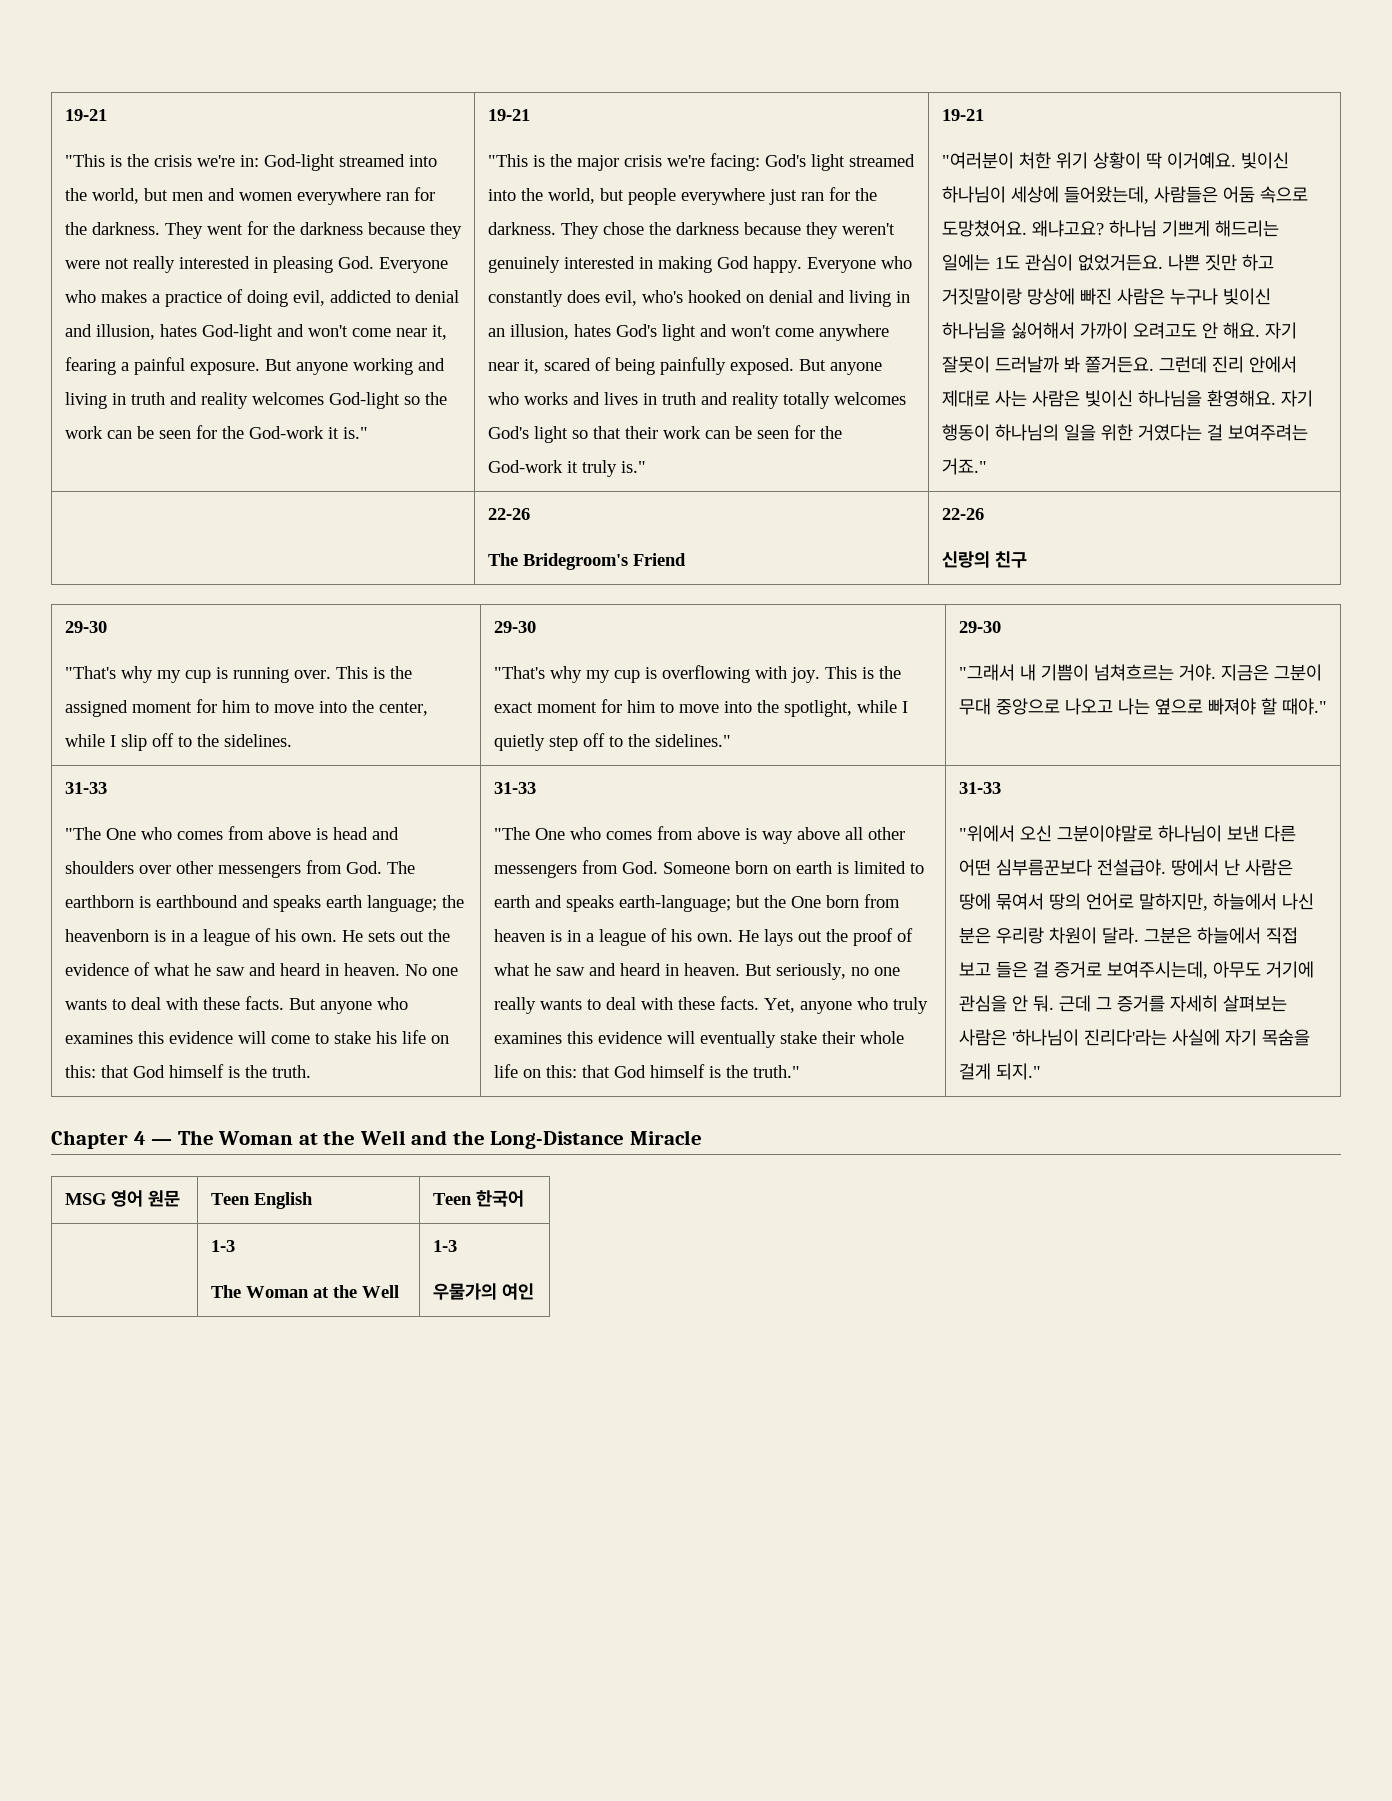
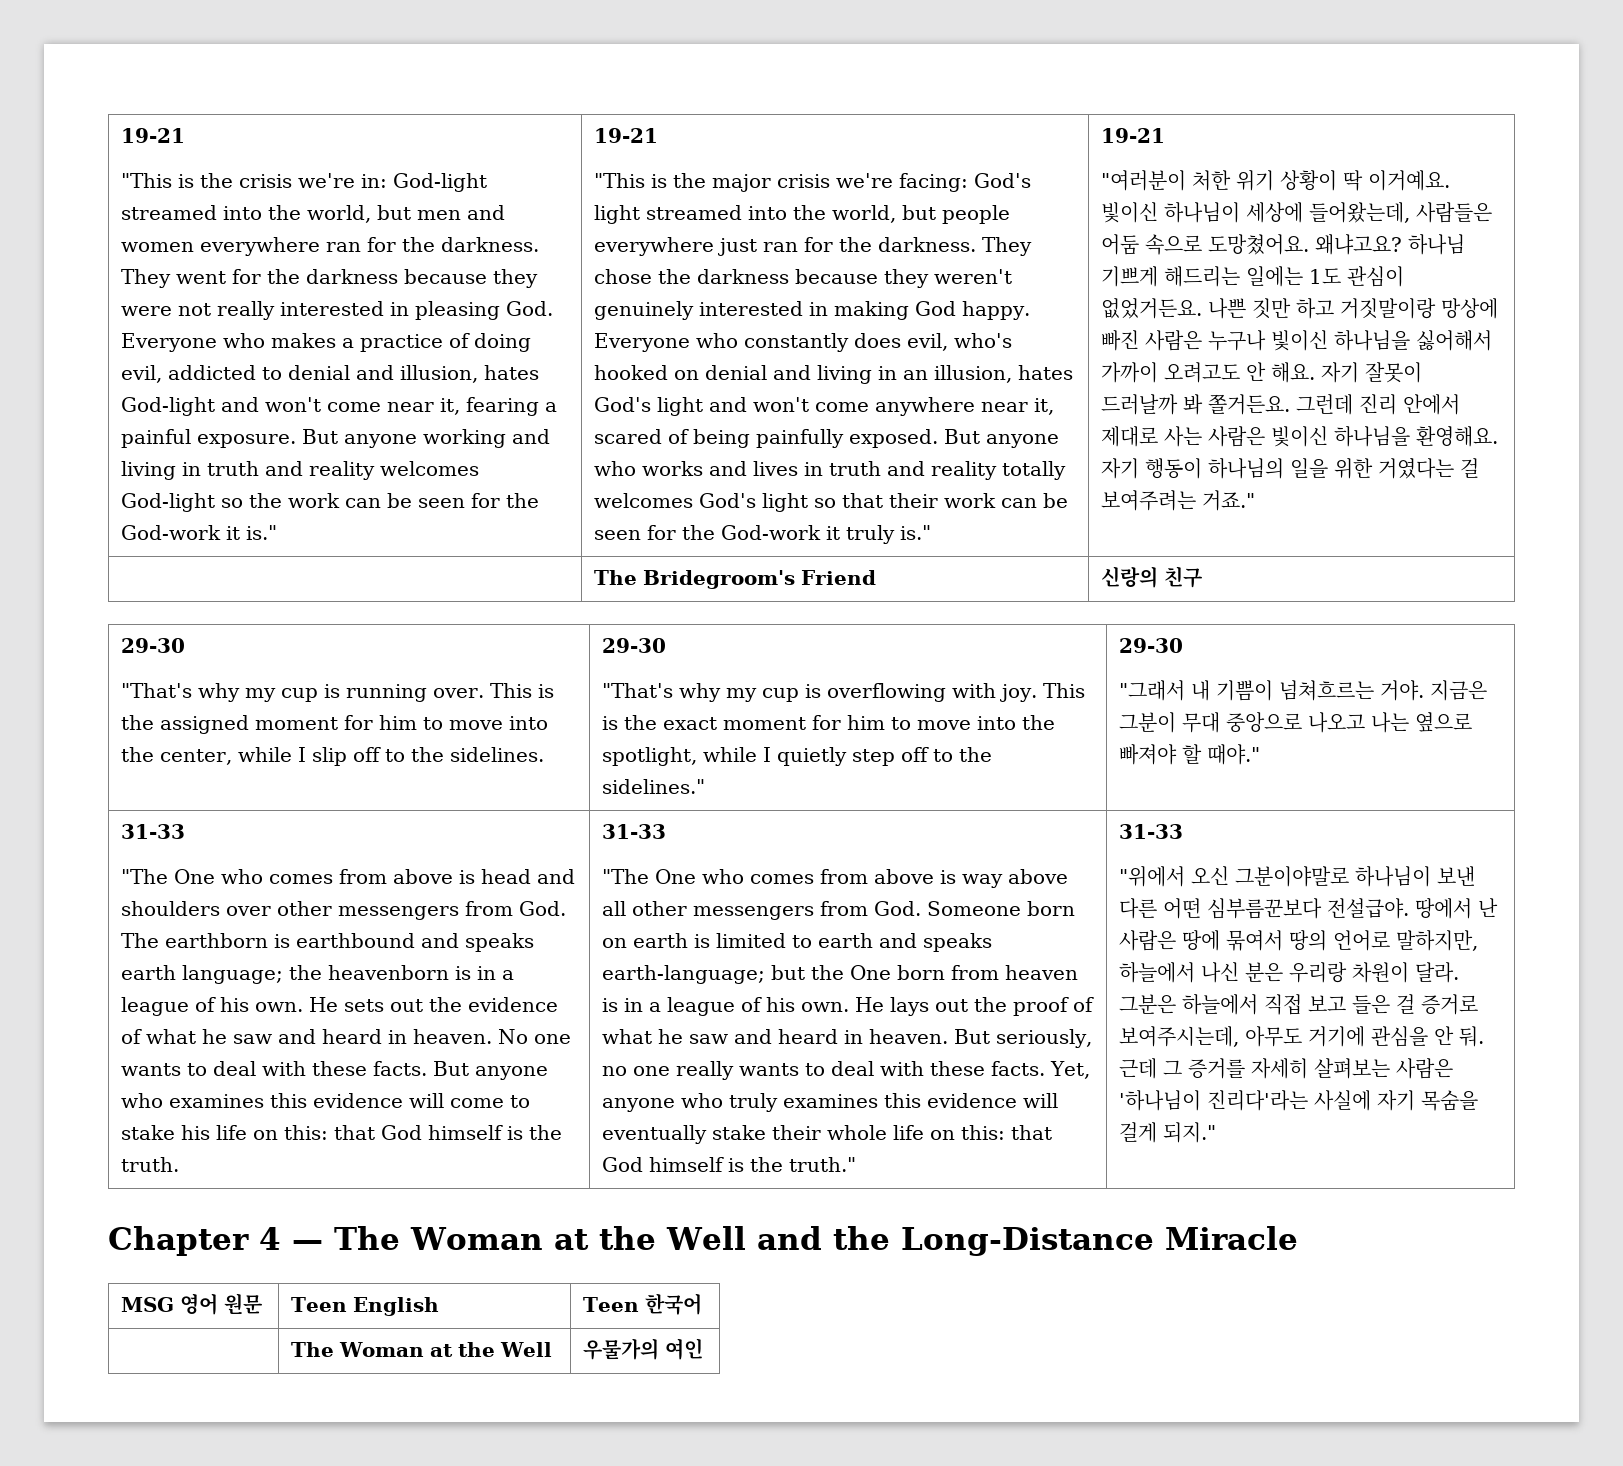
  자기 행동이 하나님의 일을 위한 거였다는 걸 보여주려는 거죠."
- | 22-26
- The Bridegroom's Friend | 22-26
- 신랑의 친구
+ | The Bridegroom's Friend | 신랑의 친구
  MSG 영어 원문 | Teen English | Teen 한국어
- | 1-3
- The Woman at the Well | 1-3
- 우물가의 여인
+ | The Woman at the Well | 우물가의 여인

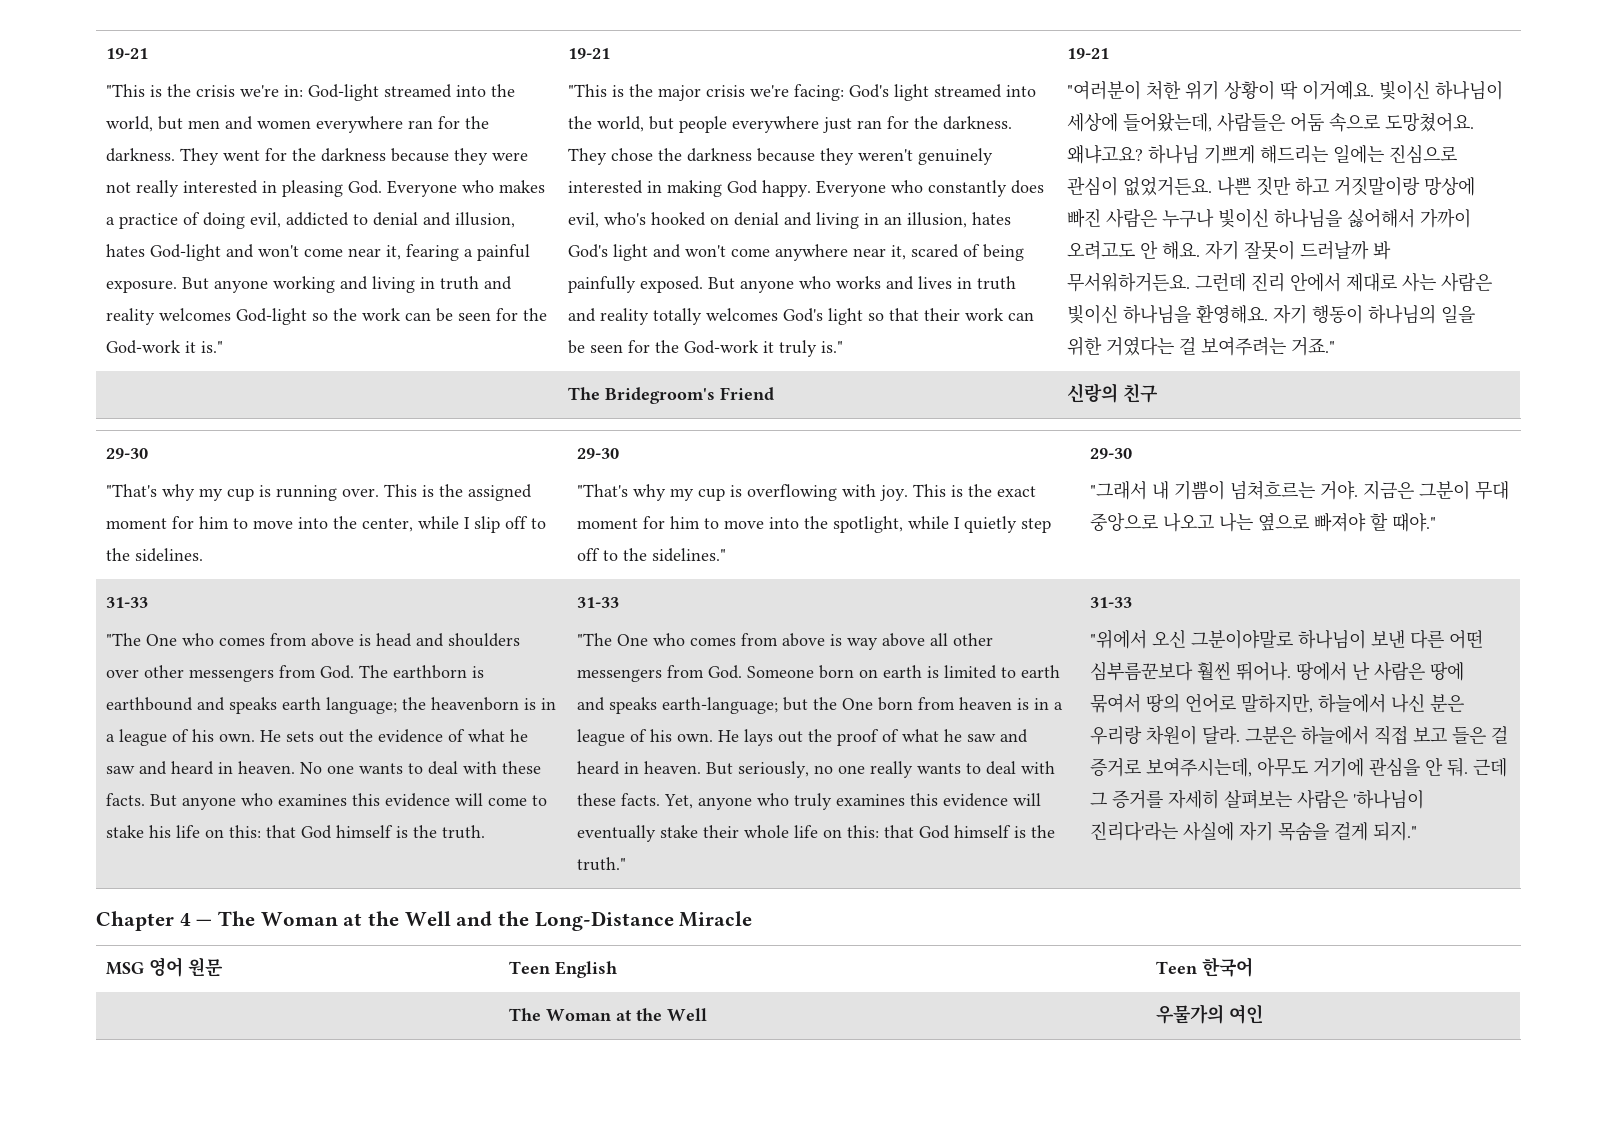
- 하나님 기쁘게 해드리는 일에는 1도 관심이 없었거든요.
+ 하나님 기쁘게 해드리는 일에는 진심으로 관심이 없었거든요.
- 자기 잘못이 드러날까 봐 쫄거든요.
+ 자기 잘못이 드러날까 봐 무서워하거든요.
- "위에서 오신 그분이야말로 하나님이 보낸 다른 어떤 심부름꾼보다 전설급야.
+ "위에서 오신 그분이야말로 하나님이 보낸 다른 어떤 심부름꾼보다 훨씬 뛰어나.

